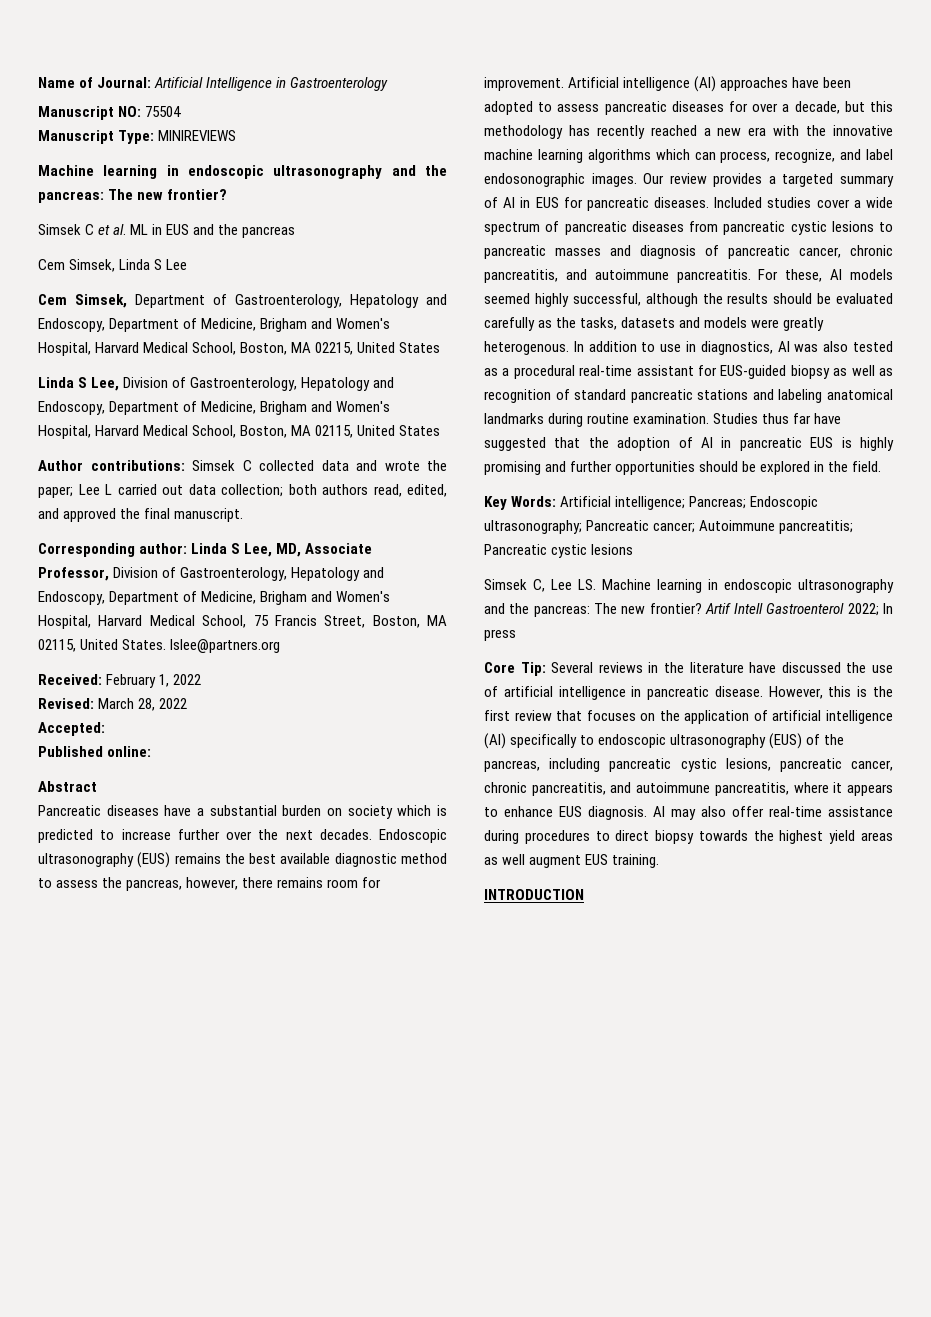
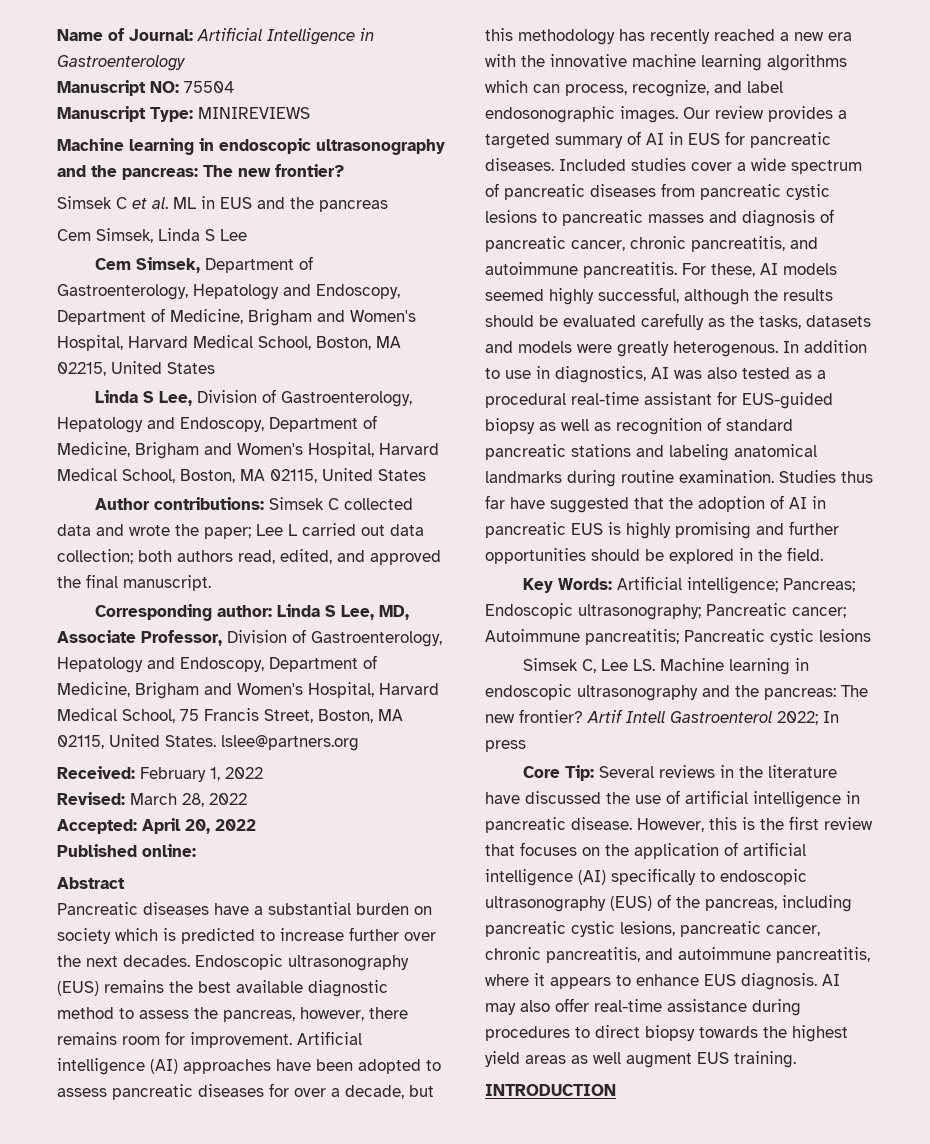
- Accepted:
+ Accepted: April 20, 2022

